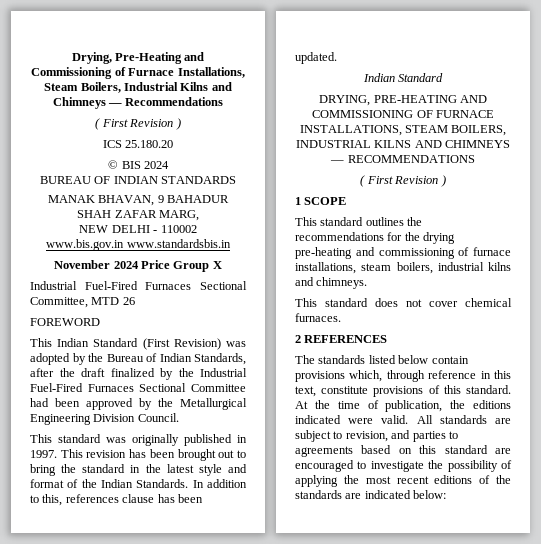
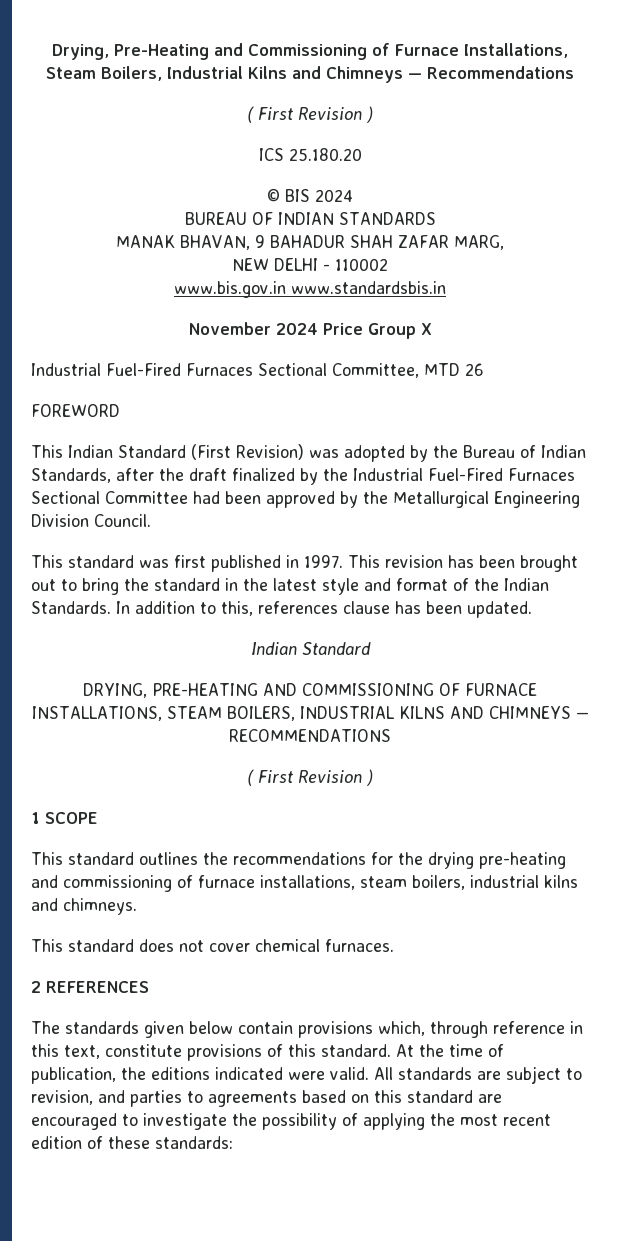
- This standard was originally published in 1997.
+ This standard was first published in 1997.
- The standards listed below contain provisions which, through reference in this text, constitute provisions of this standard.
+ The standards given below contain provisions which, through reference in this text, constitute provisions of this standard.
- All standards are subject to revision, and parties to agreements based on this standard are encouraged to investigate the possibility of applying the most recent editions of the standards are indicated below:
+ All standards are subject to revision, and parties to agreements based on this standard are encouraged to investigate the possibility of applying the most recent edition of these standards:

